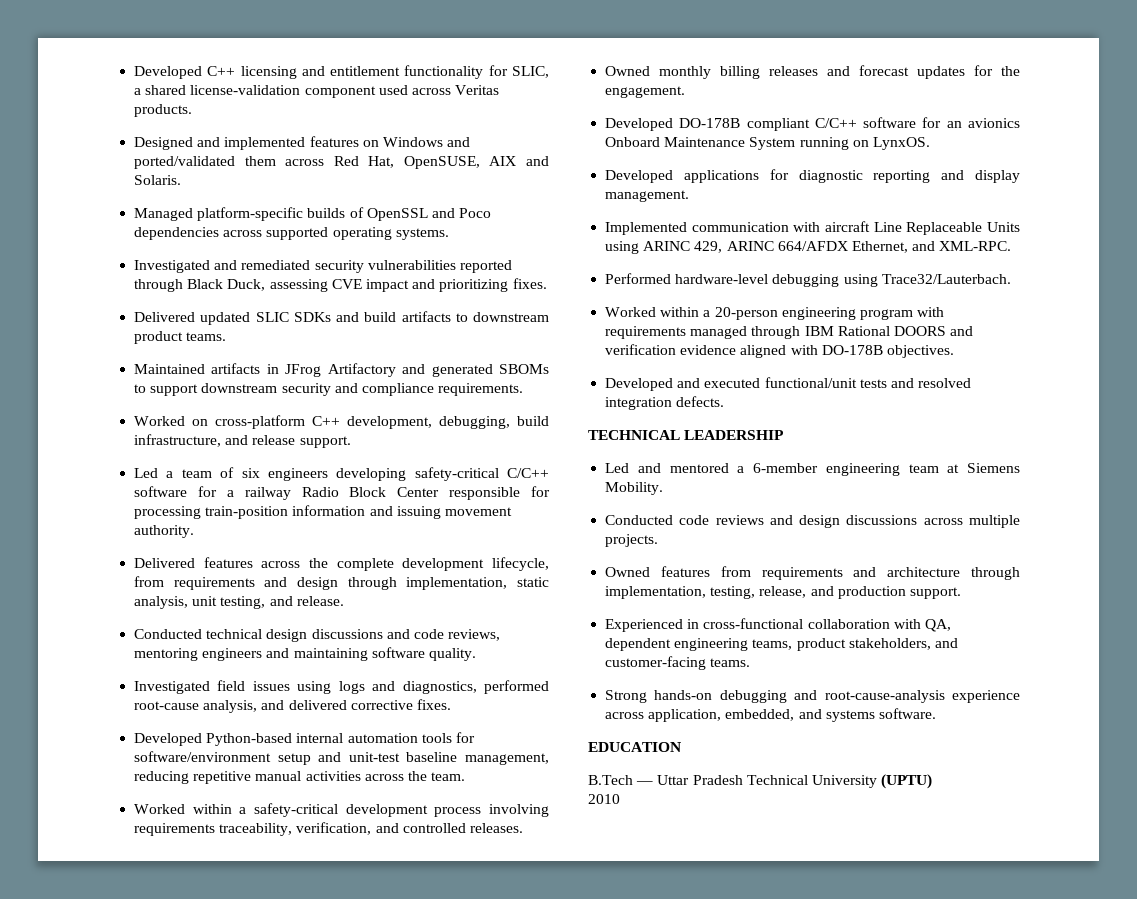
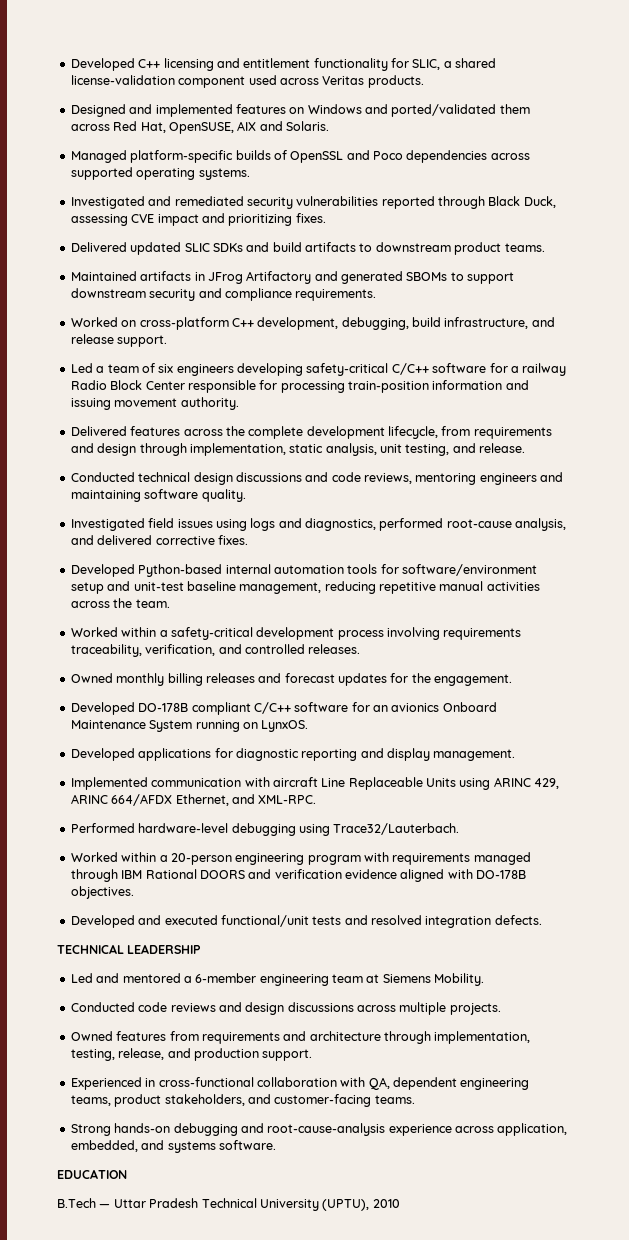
- B.Tech — Uttar Pradesh Technical University (UPTU)
- 2010
+ B.Tech — Uttar Pradesh Technical University (UPTU), 2010

